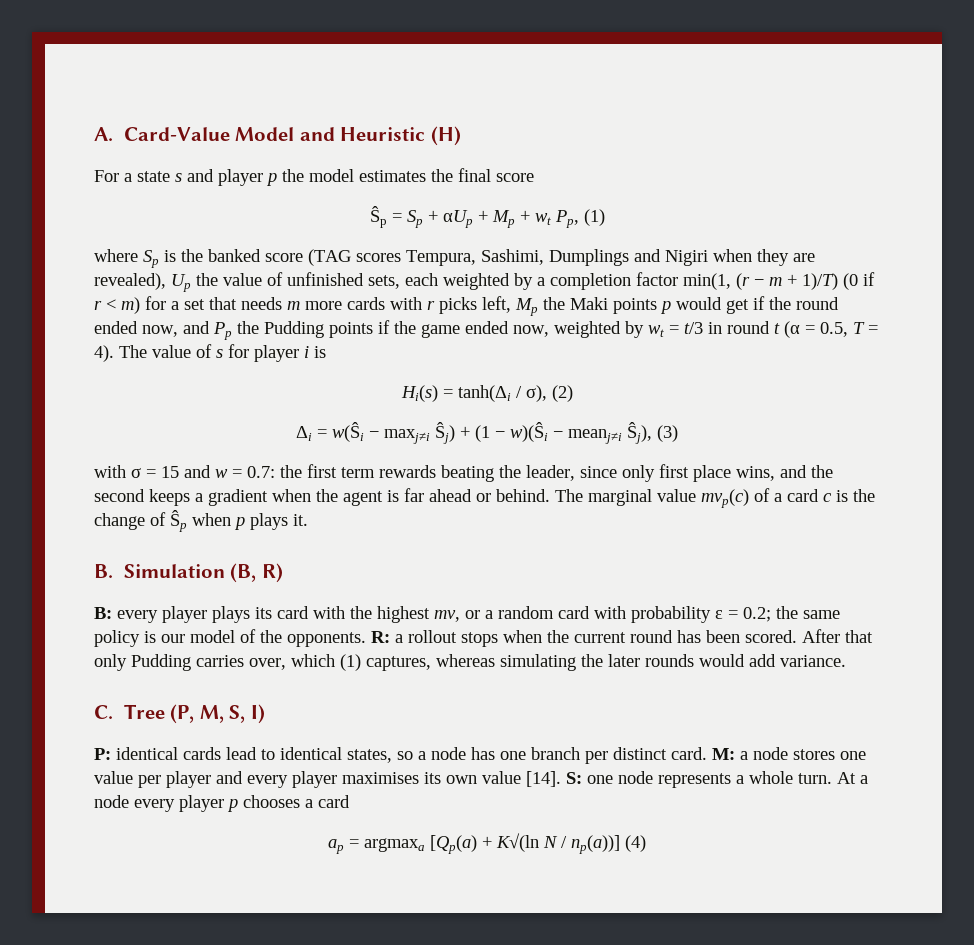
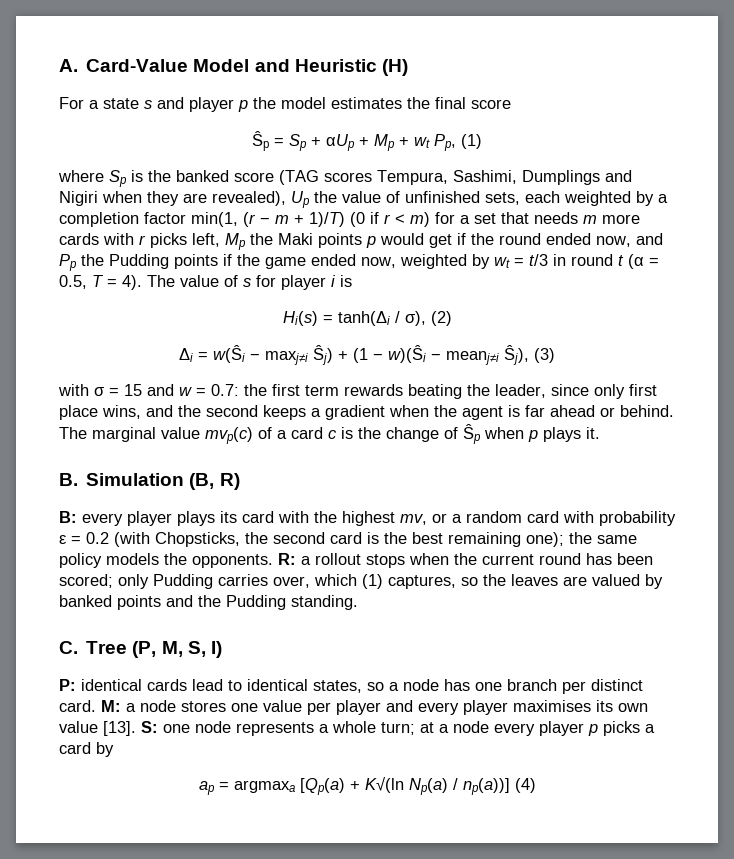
- B: every player plays its card with the highest mv, or a random card with probability ε = 0.2; the same policy is our model of the opponents.
+ B: every player plays its card with the highest mv, or a random card with probability ε = 0.2 (with Chopsticks, the second card is the best remaining one); the same policy models the opponents.
- R: a rollout stops when the current round has been scored. After that only Pudding carries over, which (1) captures, whereas simulating the later rounds would add variance.
+ R: a rollout stops when the current round has been scored; only Pudding carries over, which (1) captures, so the leaves are valued by banked points and the Pudding standing.
- M: a node stores one value per player and every player maximises its own value [14].
+ M: a node stores one value per player and every player maximises its own value [13].
- S: one node represents a whole turn. At a node every player p chooses a card
+ S: one node represents a whole turn; at a node every player p picks a card by
- ap = argmaxa [Qp(a) + K√(ln N / np(a))] (4)
+ ap = argmaxa [Qp(a) + K√(ln Np(a) / np(a))] (4)

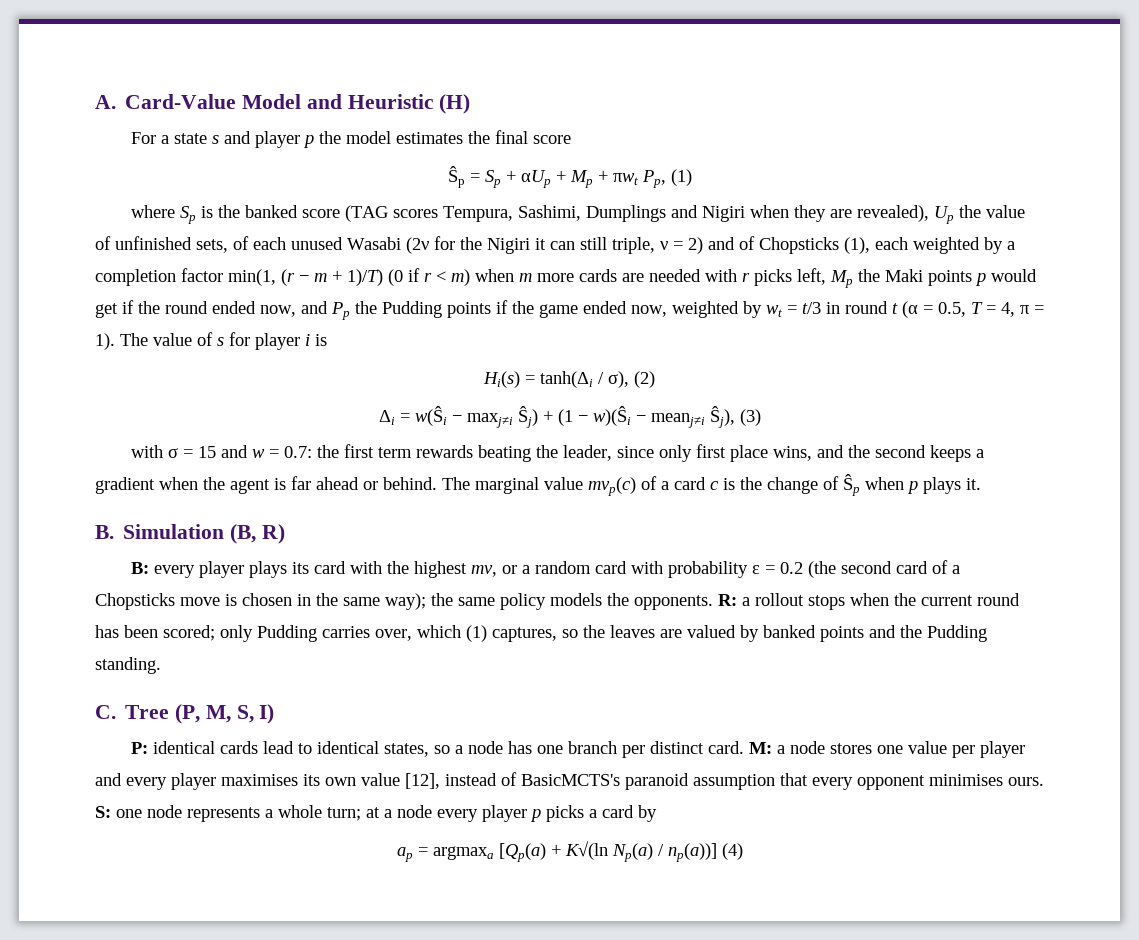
- Ŝp = Sp + αUp + Mp + wt Pp, (1)
+ Ŝp = Sp + αUp + Mp + πwt Pp, (1)
- where Sp is the banked score (TAG scores Tempura, Sashimi, Dumplings and Nigiri when they are revealed), Up the value of unfinished sets, each weighted by a completion factor min(1, (r − m + 1)/T) (0 if r < m) for a set that needs m more cards with r picks left, Mp the Maki points p would get if the round ended now, and Pp the Pudding points if the game ended now, weighted by wt = t/3 in round t (α = 0.5, T = 4).
+ where Sp is the banked score (TAG scores Tempura, Sashimi, Dumplings and Nigiri when they are revealed), Up the value of unfinished sets, of each unused Wasabi (2ν for the Nigiri it can still triple, ν = 2) and of Chopsticks (1), each weighted by a completion factor min(1, (r − m + 1)/T) (0 if r < m) when m more cards are needed with r picks left, Mp the Maki points p would get if the round ended now, and Pp the Pudding points if the game ended now, weighted by wt = t/3 in round t (α = 0.5, T = 4, π = 1).
- B: every player plays its card with the highest mv, or a random card with probability ε = 0.2 (with Chopsticks, the second card is the best remaining one); the same policy models the opponents.
+ B: every player plays its card with the highest mv, or a random card with probability ε = 0.2 (the second card of a Chopsticks move is chosen in the same way); the same policy models the opponents.
- M: a node stores one value per player and every player maximises its own value [13].
+ M: a node stores one value per player and every player maximises its own value [12], instead of BasicMCTS's paranoid assumption that every opponent minimises ours.

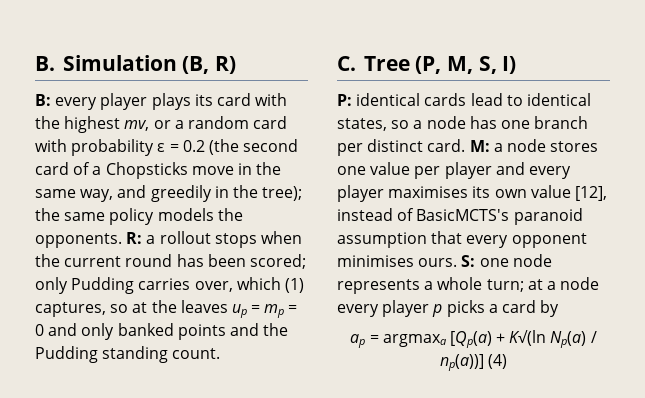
- A. Card-Value Model and Heuristic (H)
- For a state s and player p the model estimates the final score
- Ŝp = Sp + αUp + Mp + πwt Pp, (1)
- where Sp is the banked score (TAG scores Tempura, Sashimi, Dumplings and Nigiri when they are revealed), Up the value of unfinished sets, of each unused Wasabi (2ν for the Nigiri it can still triple, ν = 2) and of Chopsticks (1), each weighted by a completion factor min(1, (r − m + 1)/T) (0 if r < m) when m more cards are needed with r picks left, Mp the Maki points p would get if the round ended now, and Pp the Pudding points if the game ended now, weighted by wt = t/3 in round t (α = 0.5, T = 4, π = 1). The value of s for player i is
- Hi(s) = tanh(Δi / σ), (2)
- Δi = w(Ŝi − maxj≠i Ŝj) + (1 − w)(Ŝi − meanj≠i Ŝj), (3)
- with σ = 15 and w = 0.7: the first term rewards beating the leader, since only first place wins, and the second keeps a gradient when the agent is far ahead or behind. The marginal value mvp(c) of a card c is the change of Ŝp when p plays it.
- B: every player plays its card with the highest mv, or a random card with probability ε = 0.2 (the second card of a Chopsticks move is chosen in the same way); the same policy models the opponents.
+ B: every player plays its card with the highest mv, or a random card with probability ε = 0.2 (the second card of a Chopsticks move in the same way, and greedily in the tree); the same policy models the opponents.
- R: a rollout stops when the current round has been scored; only Pudding carries over, which (1) captures, so the leaves are valued by banked points and the Pudding standing.
+ R: a rollout stops when the current round has been scored; only Pudding carries over, which (1) captures, so at the leaves up = mp = 0 and only banked points and the Pudding standing count.

